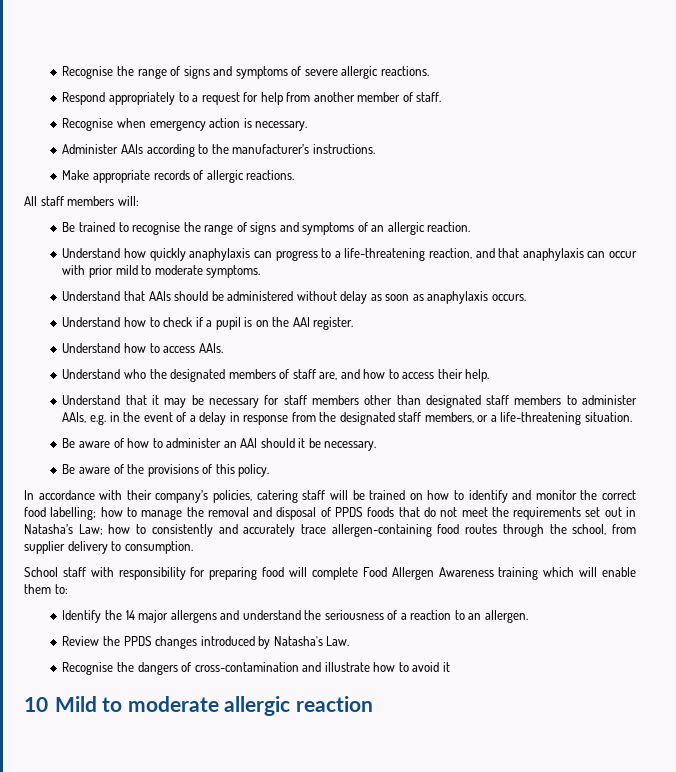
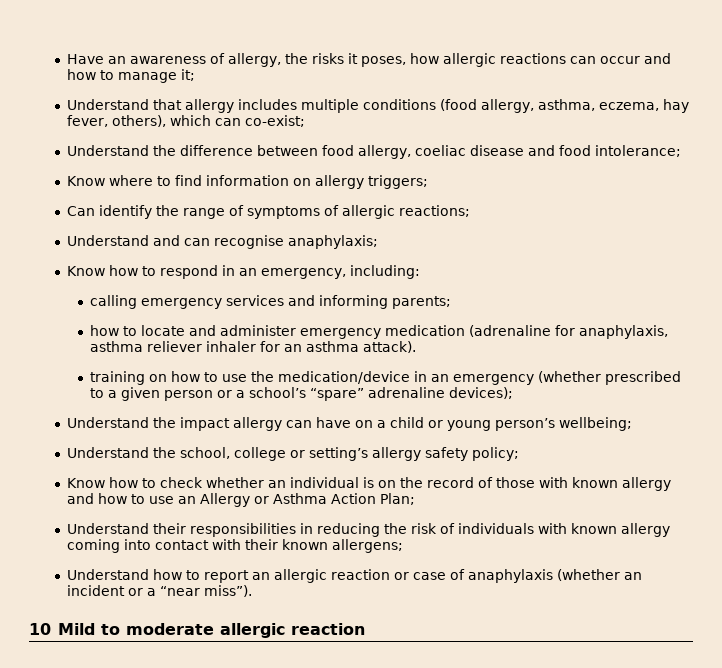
- Recognise the range of signs and symptoms of severe allergic reactions.
- Respond appropriately to a request for help from another member of staff.
- Recognise when emergency action is necessary.
- Administer AAIs according to the manufacturer’s instructions.
- Make appropriate records of allergic reactions.
- All staff members will:
- Be trained to recognise the range of signs and symptoms of an allergic reaction.
- Understand how quickly anaphylaxis can progress to a life-threatening reaction, and that anaphylaxis can occur with prior mild to moderate symptoms.
- Understand that AAIs should be administered without delay as soon as anaphylaxis occurs.
- Understand how to check if a pupil is on the AAI register.
- Understand how to access AAIs.
- Understand who the designated members of staff are, and how to access their help.
- Understand that it may be necessary for staff members other than designated staff members to administer AAIs, e.g. in the event of a delay in response from the designated staff members, or a life-threatening situation.
- Be aware of how to administer an AAI should it be necessary.
- Be aware of the provisions of this policy.
- In accordance with their company’s policies, catering staff will be trained on how to identify and monitor the correct food labelling; how to manage the removal and disposal of PPDS foods that do not meet the requirements set out in Natasha’s Law; how to consistently and accurately trace allergen-containing food routes through the school, from supplier delivery to consumption.
- School staff with responsibility for preparing food will complete Food Allergen Awareness training which will enable them to:
- Identify the 14 major allergens and understand the seriousness of a reaction to an allergen.
- Review the PPDS changes introduced by Natasha's Law.
- Recognise the dangers of cross-contamination and illustrate how to avoid it
+ Have an awareness of allergy, the risks it poses, how allergic reactions can occur and how to manage it;
+ Understand that allergy includes multiple conditions (food allergy, asthma, eczema, hay fever, others), which can co-exist;
+ Understand the difference between food allergy, coeliac disease and food intolerance;
+ Know where to find information on allergy triggers;
+ Can identify the range of symptoms of allergic reactions;
+ Understand and can recognise anaphylaxis;
+ Know how to respond in an emergency, including:
+ calling emergency services and informing parents;
+ how to locate and administer emergency medication (adrenaline for anaphylaxis, asthma reliever inhaler for an asthma attack).
+ training on how to use the medication/device in an emergency (whether prescribed to a given person or a school’s “spare” adrenaline devices);
+ Understand the impact allergy can have on a child or young person’s wellbeing;
+ Understand the school, college or setting’s allergy safety policy;
+ Know how to check whether an individual is on the record of those with known allergy and how to use an Allergy or Asthma Action Plan;
+ Understand their responsibilities in reducing the risk of individuals with known allergy coming into contact with their known allergens;
+ Understand how to report an allergic reaction or case of anaphylaxis (whether an incident or a “near miss”).

